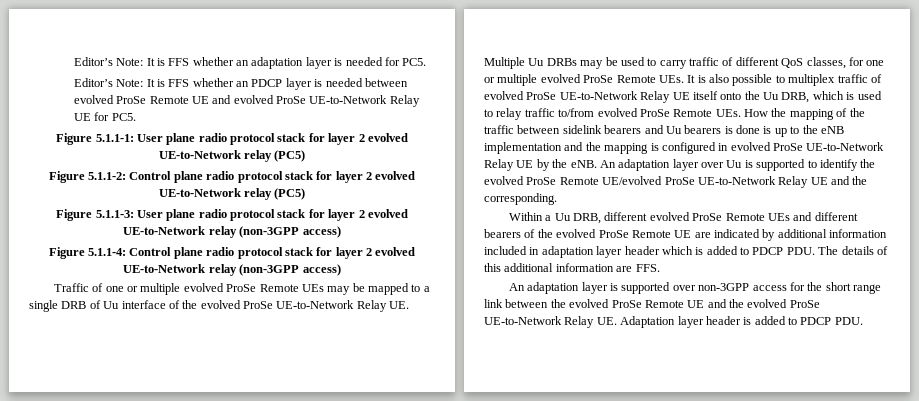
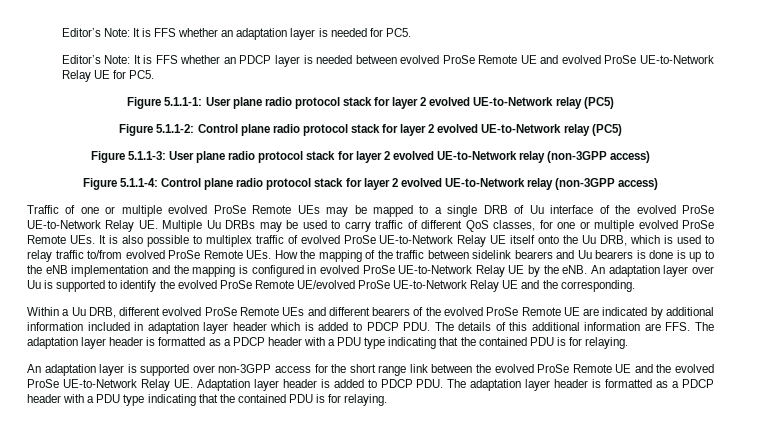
- Within a Uu DRB, different evolved ProSe Remote UEs and different bearers of the evolved ProSe Remote UE are indicated by additional information included in adaptation layer header which is added to PDCP PDU. The details of this additional information are FFS.
+ Within a Uu DRB, different evolved ProSe Remote UEs and different bearers of the evolved ProSe Remote UE are indicated by additional information included in adaptation layer header which is added to PDCP PDU. The details of this additional information are FFS. The adaptation layer header is formatted as a PDCP header with a PDU type indicating that the contained PDU is for relaying.
- An adaptation layer is supported over non-3GPP access for the short range link between the evolved ProSe Remote UE and the evolved ProSe UE-to-Network Relay UE. Adaptation layer header is added to PDCP PDU.
+ An adaptation layer is supported over non-3GPP access for the short range link between the evolved ProSe Remote UE and the evolved ProSe UE-to-Network Relay UE. Adaptation layer header is added to PDCP PDU. The adaptation layer header is formatted as a PDCP header with a PDU type indicating that the contained PDU is for relaying.

